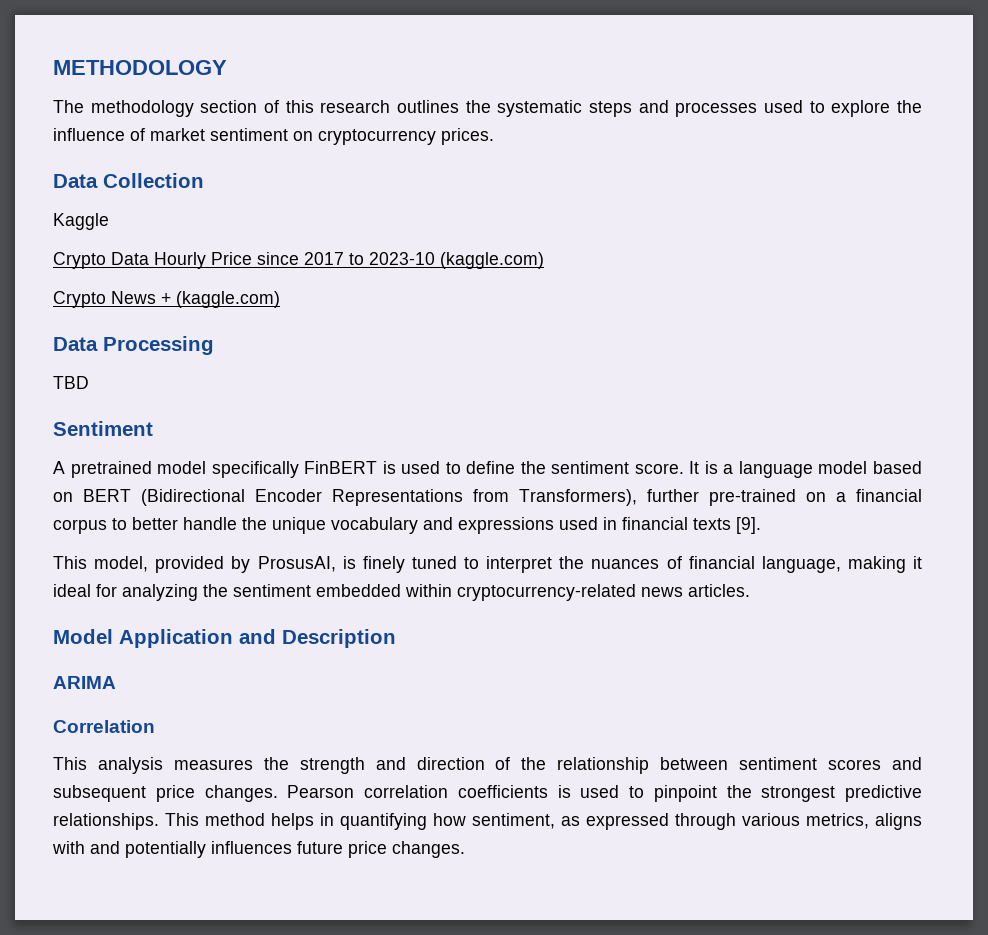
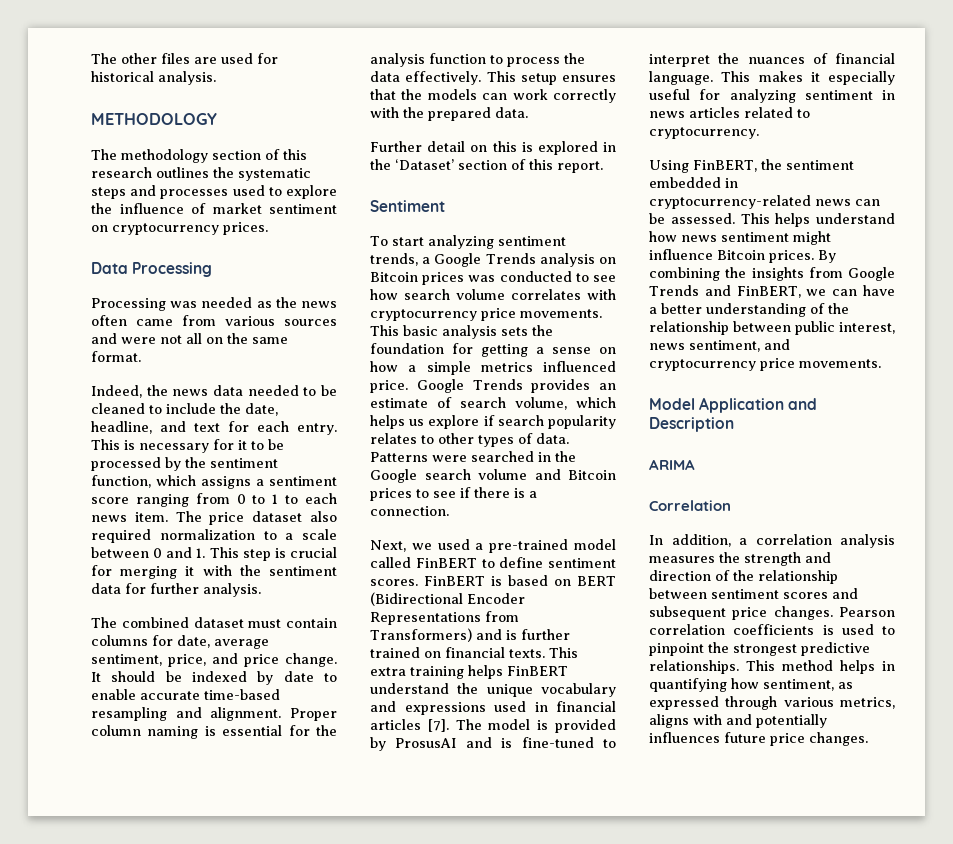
+ The other files are used for historical analysis.
- Data Collection
- Kaggle
- Crypto Data Hourly Price since 2017 to 2023-10 (kaggle.com)
- Crypto News + (kaggle.com)
  Data Processing
- TBD
+ Processing was needed as the news often came from various sources and were not all on the same format.
+ Indeed, the news data needed to be cleaned to include the date, headline, and text for each entry. This is necessary for it to be processed by the sentiment function, which assigns a sentiment score ranging from 0 to 1 to each news item. The price dataset also required normalization to a scale between 0 and 1. This step is crucial for merging it with the sentiment data for further analysis.
+ The combined dataset must contain columns for date, average sentiment, price, and price change. It should be indexed by date to enable accurate time-based resampling and alignment. Proper column naming is essential for the analysis function to process the data effectively. This setup ensures that the models can work correctly with the prepared data.
+ Further detail on this is explored in the ‘Dataset’ section of this report.
  Sentiment
- A pretrained model specifically FinBERT is used to define the sentiment score. It is a language model based on BERT (Bidirectional Encoder Representations from Transformers), further pre-trained on a financial corpus to better handle the unique vocabulary and expressions used in financial texts [9].
- This model, provided by ProsusAI, is finely tuned to interpret the nuances of financial language, making it ideal for analyzing the sentiment embedded within cryptocurrency-related news articles.
+ To start analyzing sentiment trends, a Google Trends analysis on Bitcoin prices was conducted to see how search volume correlates with cryptocurrency price movements. This basic analysis sets the foundation for getting a sense on how a simple metrics influenced price. Google Trends provides an estimate of search volume, which helps us explore if search popularity relates to other types of data. Patterns were searched in the Google search volume and Bitcoin prices to see if there is a connection.
+ Next, we used a pre-trained model called FinBERT to define sentiment scores. FinBERT is based on BERT (Bidirectional Encoder Representations from Transformers) and is further trained on financial texts. This extra training helps FinBERT understand the unique vocabulary and expressions used in financial articles [7]. The model is provided by ProsusAI and is fine-tuned to interpret the nuances of financial language. This makes it especially useful for analyzing sentiment in news articles related to cryptocurrency.
+ Using FinBERT, the sentiment embedded in cryptocurrency-related news can be assessed. This helps understand how news sentiment might influence Bitcoin prices. By combining the insights from Google Trends and FinBERT, we can have a better understanding of the relationship between public interest, news sentiment, and cryptocurrency price movements.
- This analysis measures the strength and direction of the relationship between sentiment scores and subsequent price changes.
+ In addition, a correlation analysis measures the strength and direction of the relationship between sentiment scores and subsequent price changes.

